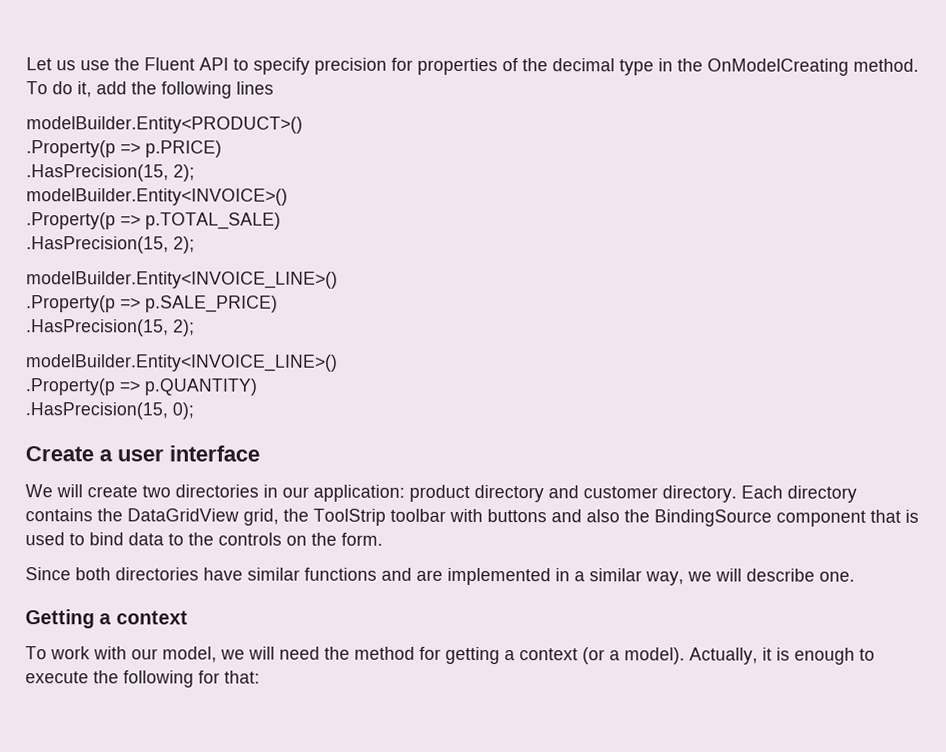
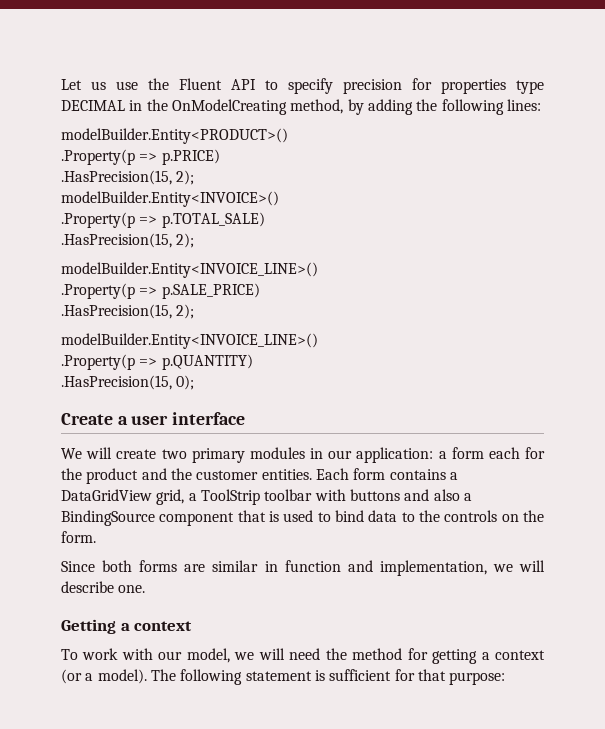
- Let us use the Fluent API to specify precision for properties of the decimal type in the OnModelCreating method. To do it, add the following lines
+ Let us use the Fluent API to specify precision for properties type DECIMAL in the OnModelCreating method, by adding the following lines:
- We will create two directories in our application: product directory and customer directory. Each directory contains the DataGridView grid, the ToolStrip toolbar with buttons and also the BindingSource component that is used to bind data to the controls on the form.
+ We will create two primary modules in our application: a form each for the product and the customer entities. Each form contains a DataGridView grid, a ToolStrip toolbar with buttons and also a BindingSource component that is used to bind data to the controls on the form.
- Since both directories have similar functions and are implemented in a similar way, we will describe one.
+ Since both forms are similar in function and implementation, we will describe one.
- Actually, it is enough to execute the following for that:
+ The following statement is sufficient for that purpose:

